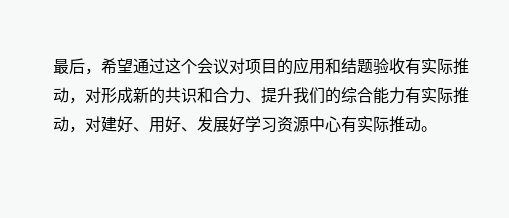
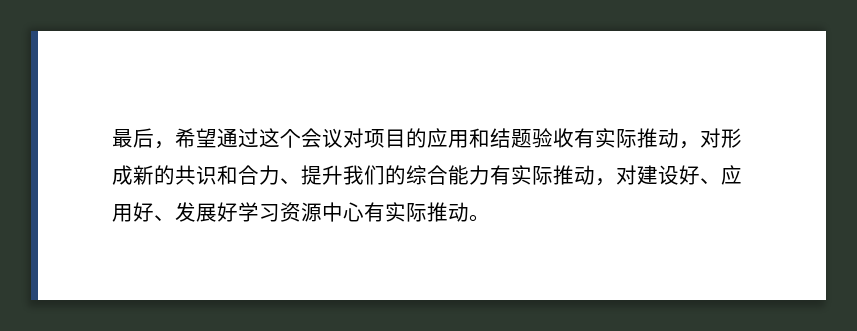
- 最后，希望通过这个会议对项目的应用和结题验收有实际推动，对形成新的共识和合力、提升我们的综合能力有实际推动，对建好、用好、发展好学习资源中心有实际推动。
+ 最后，希望通过这个会议对项目的应用和结题验收有实际推动，对形成新的共识和合力、提升我们的综合能力有实际推动，对建设好、应用好、发展好学习资源中心有实际推动。

